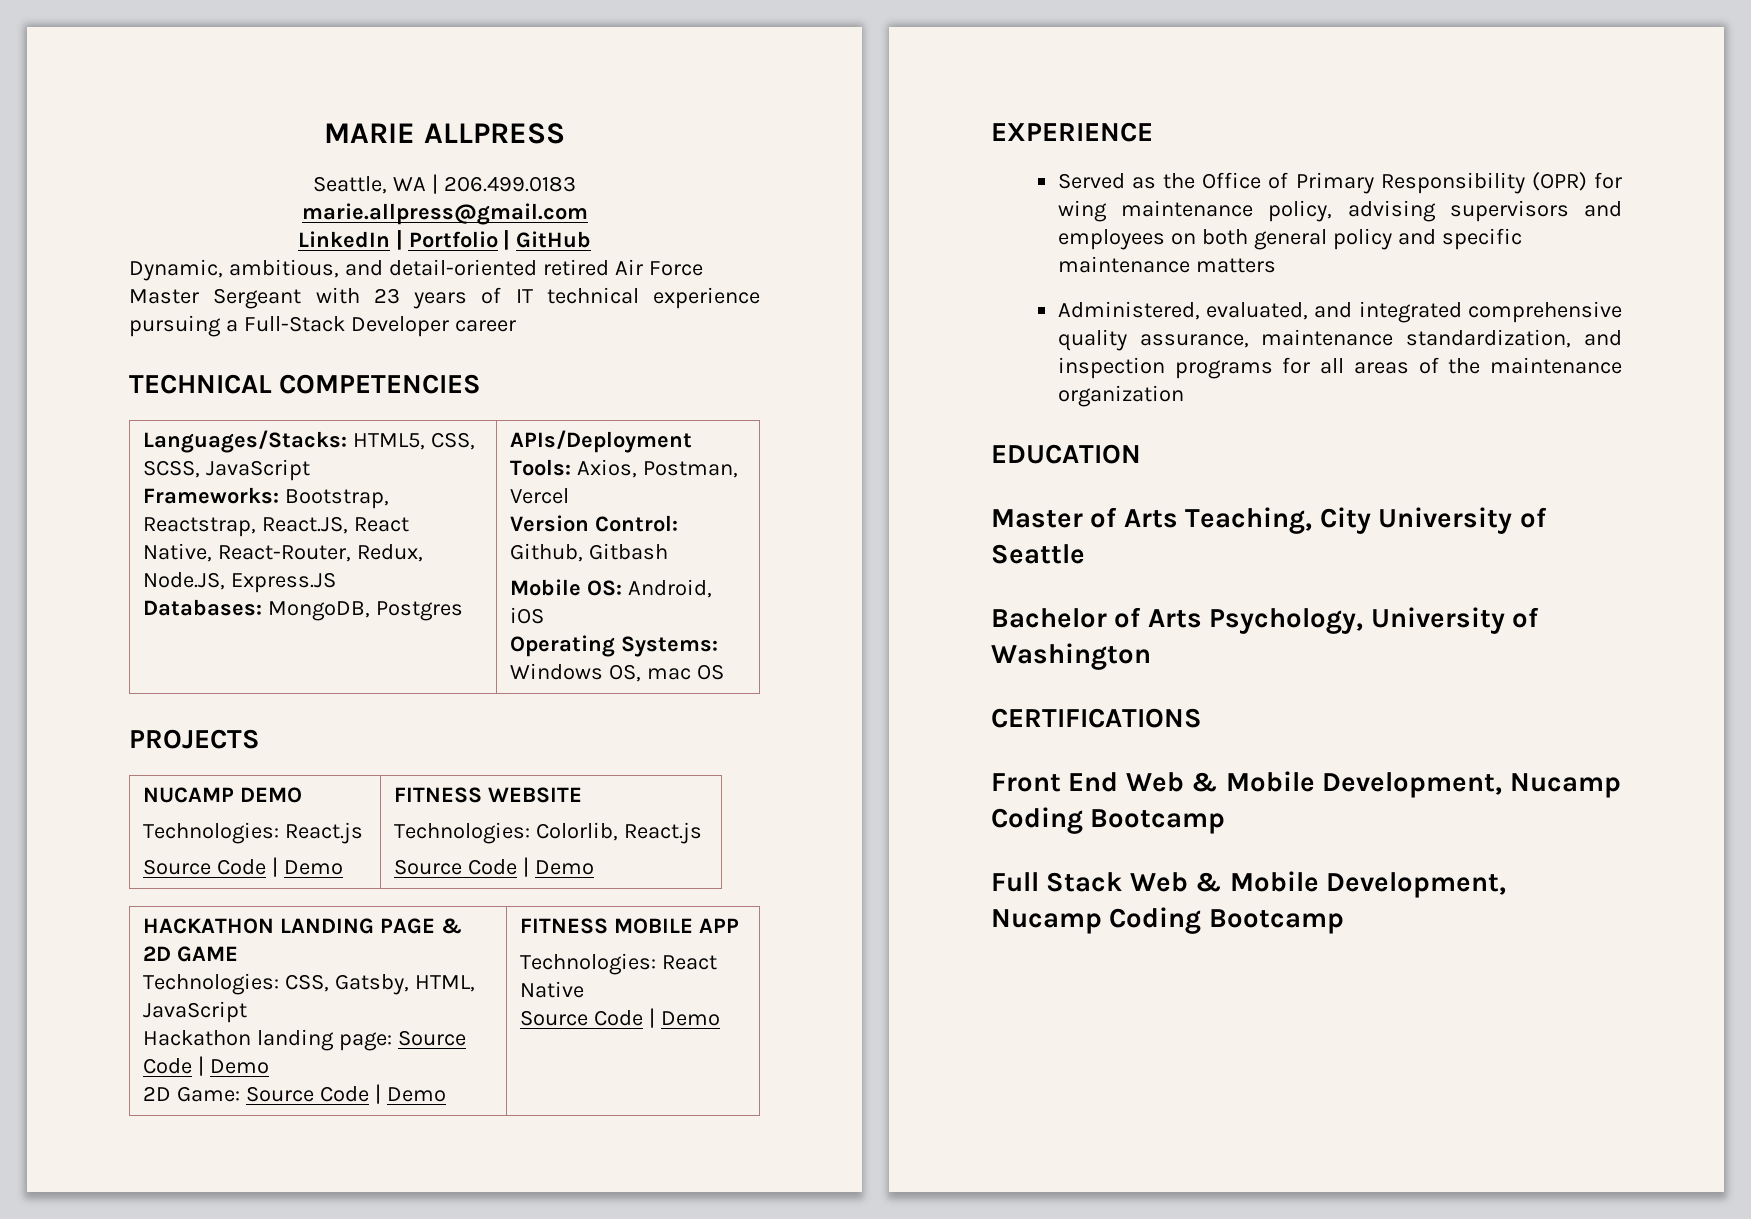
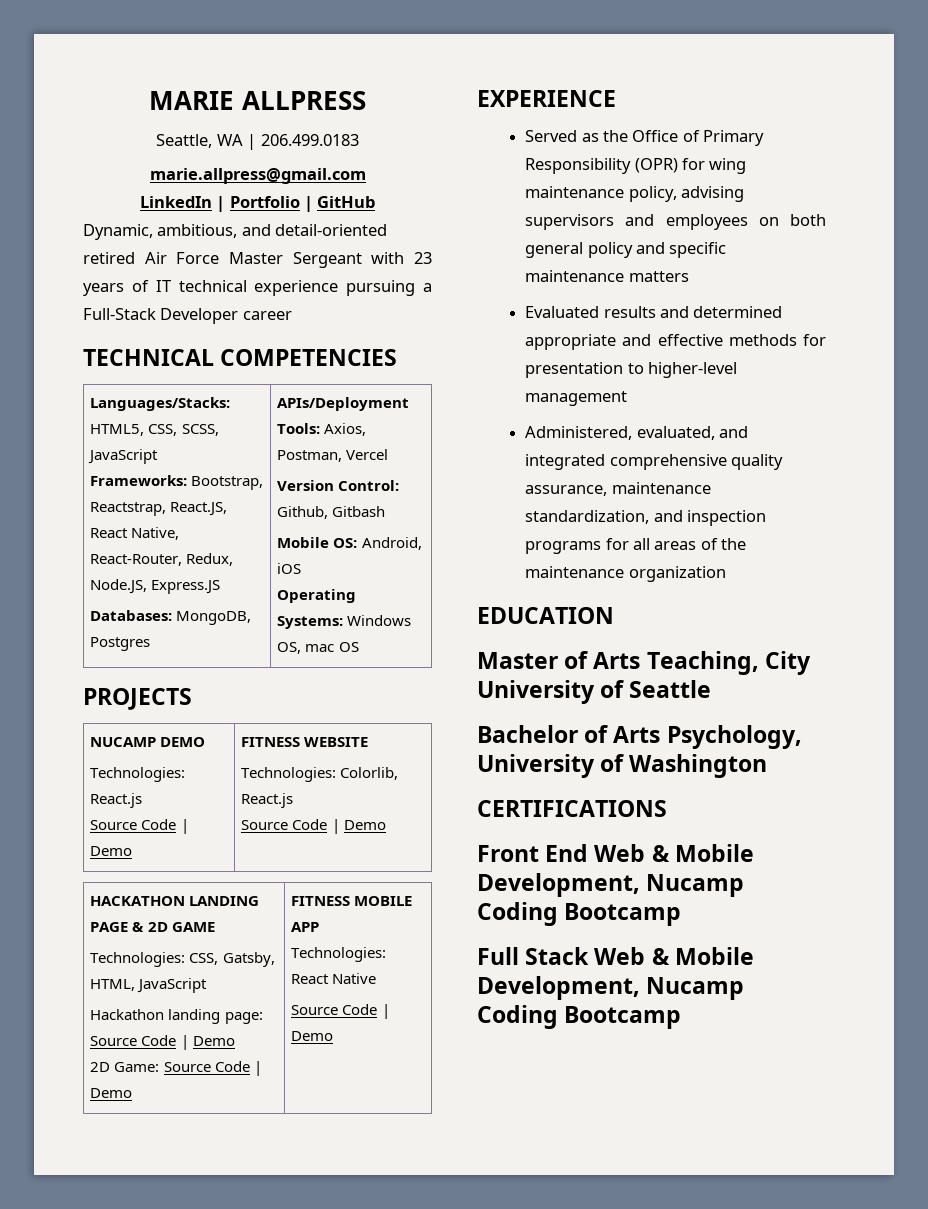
+ Evaluated results and determined appropriate and effective methods for presentation to higher-level management

